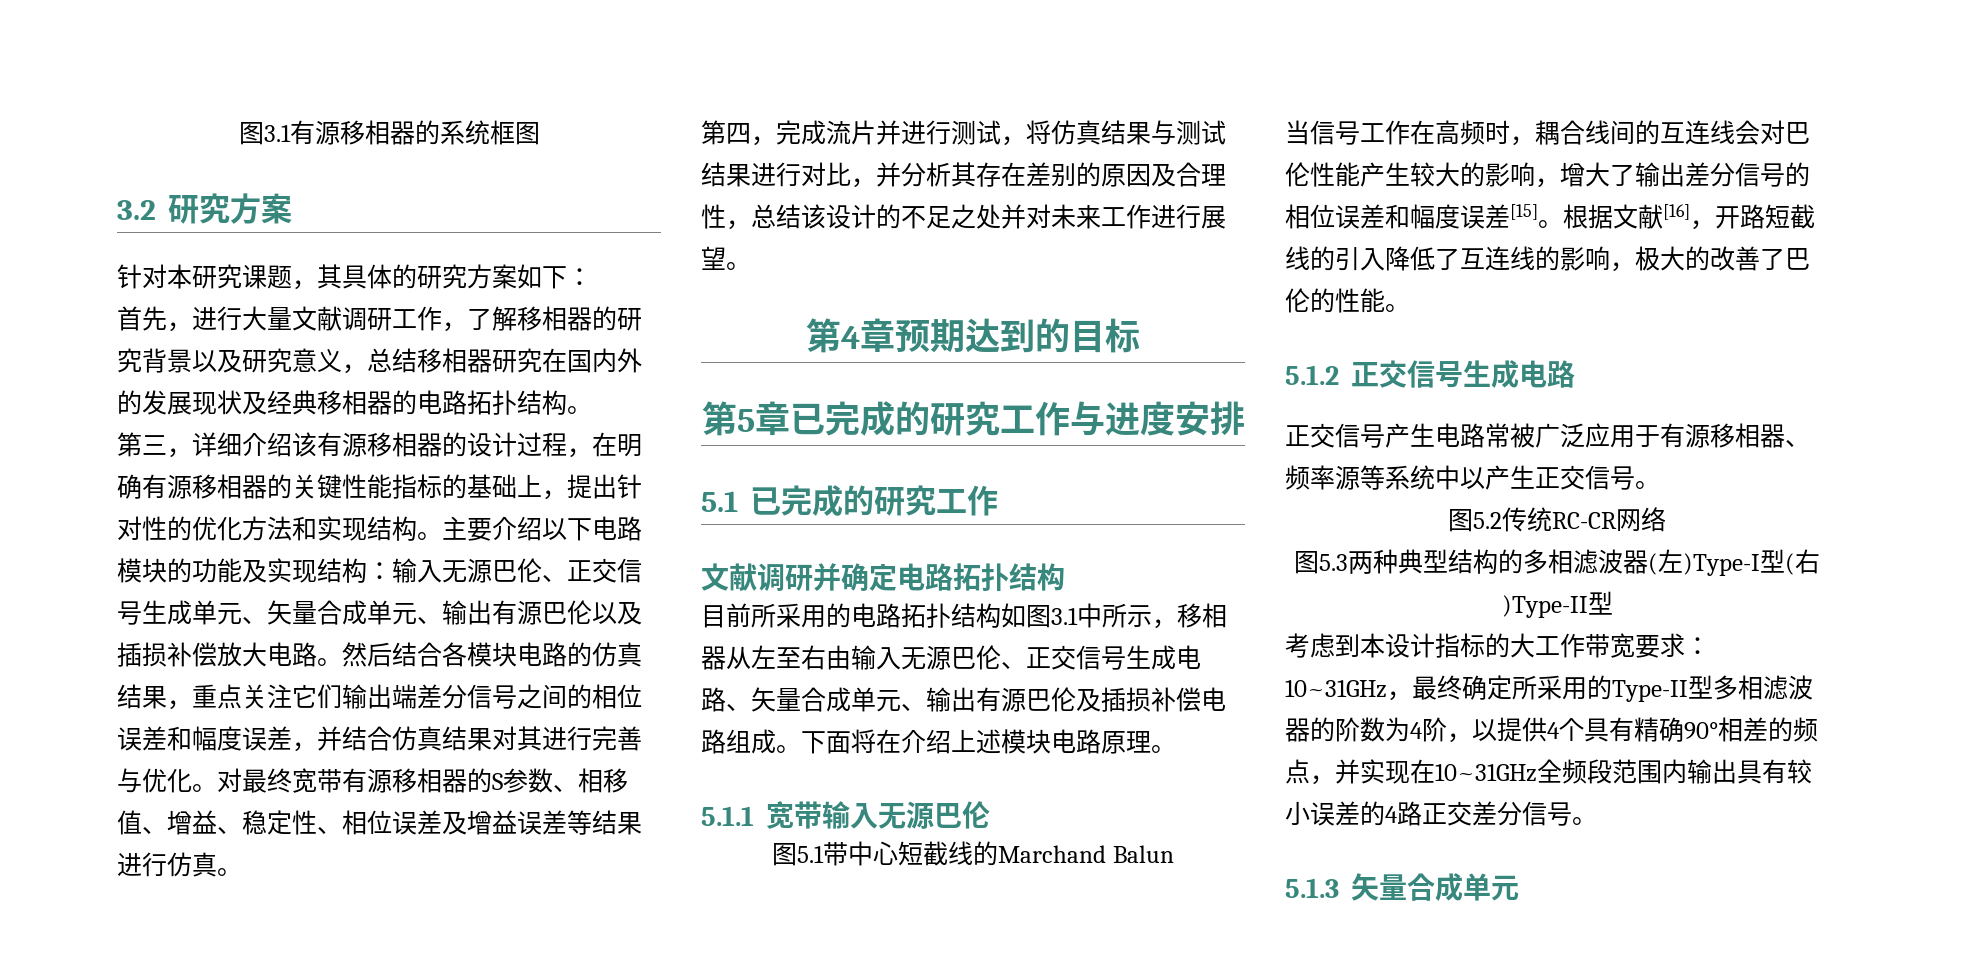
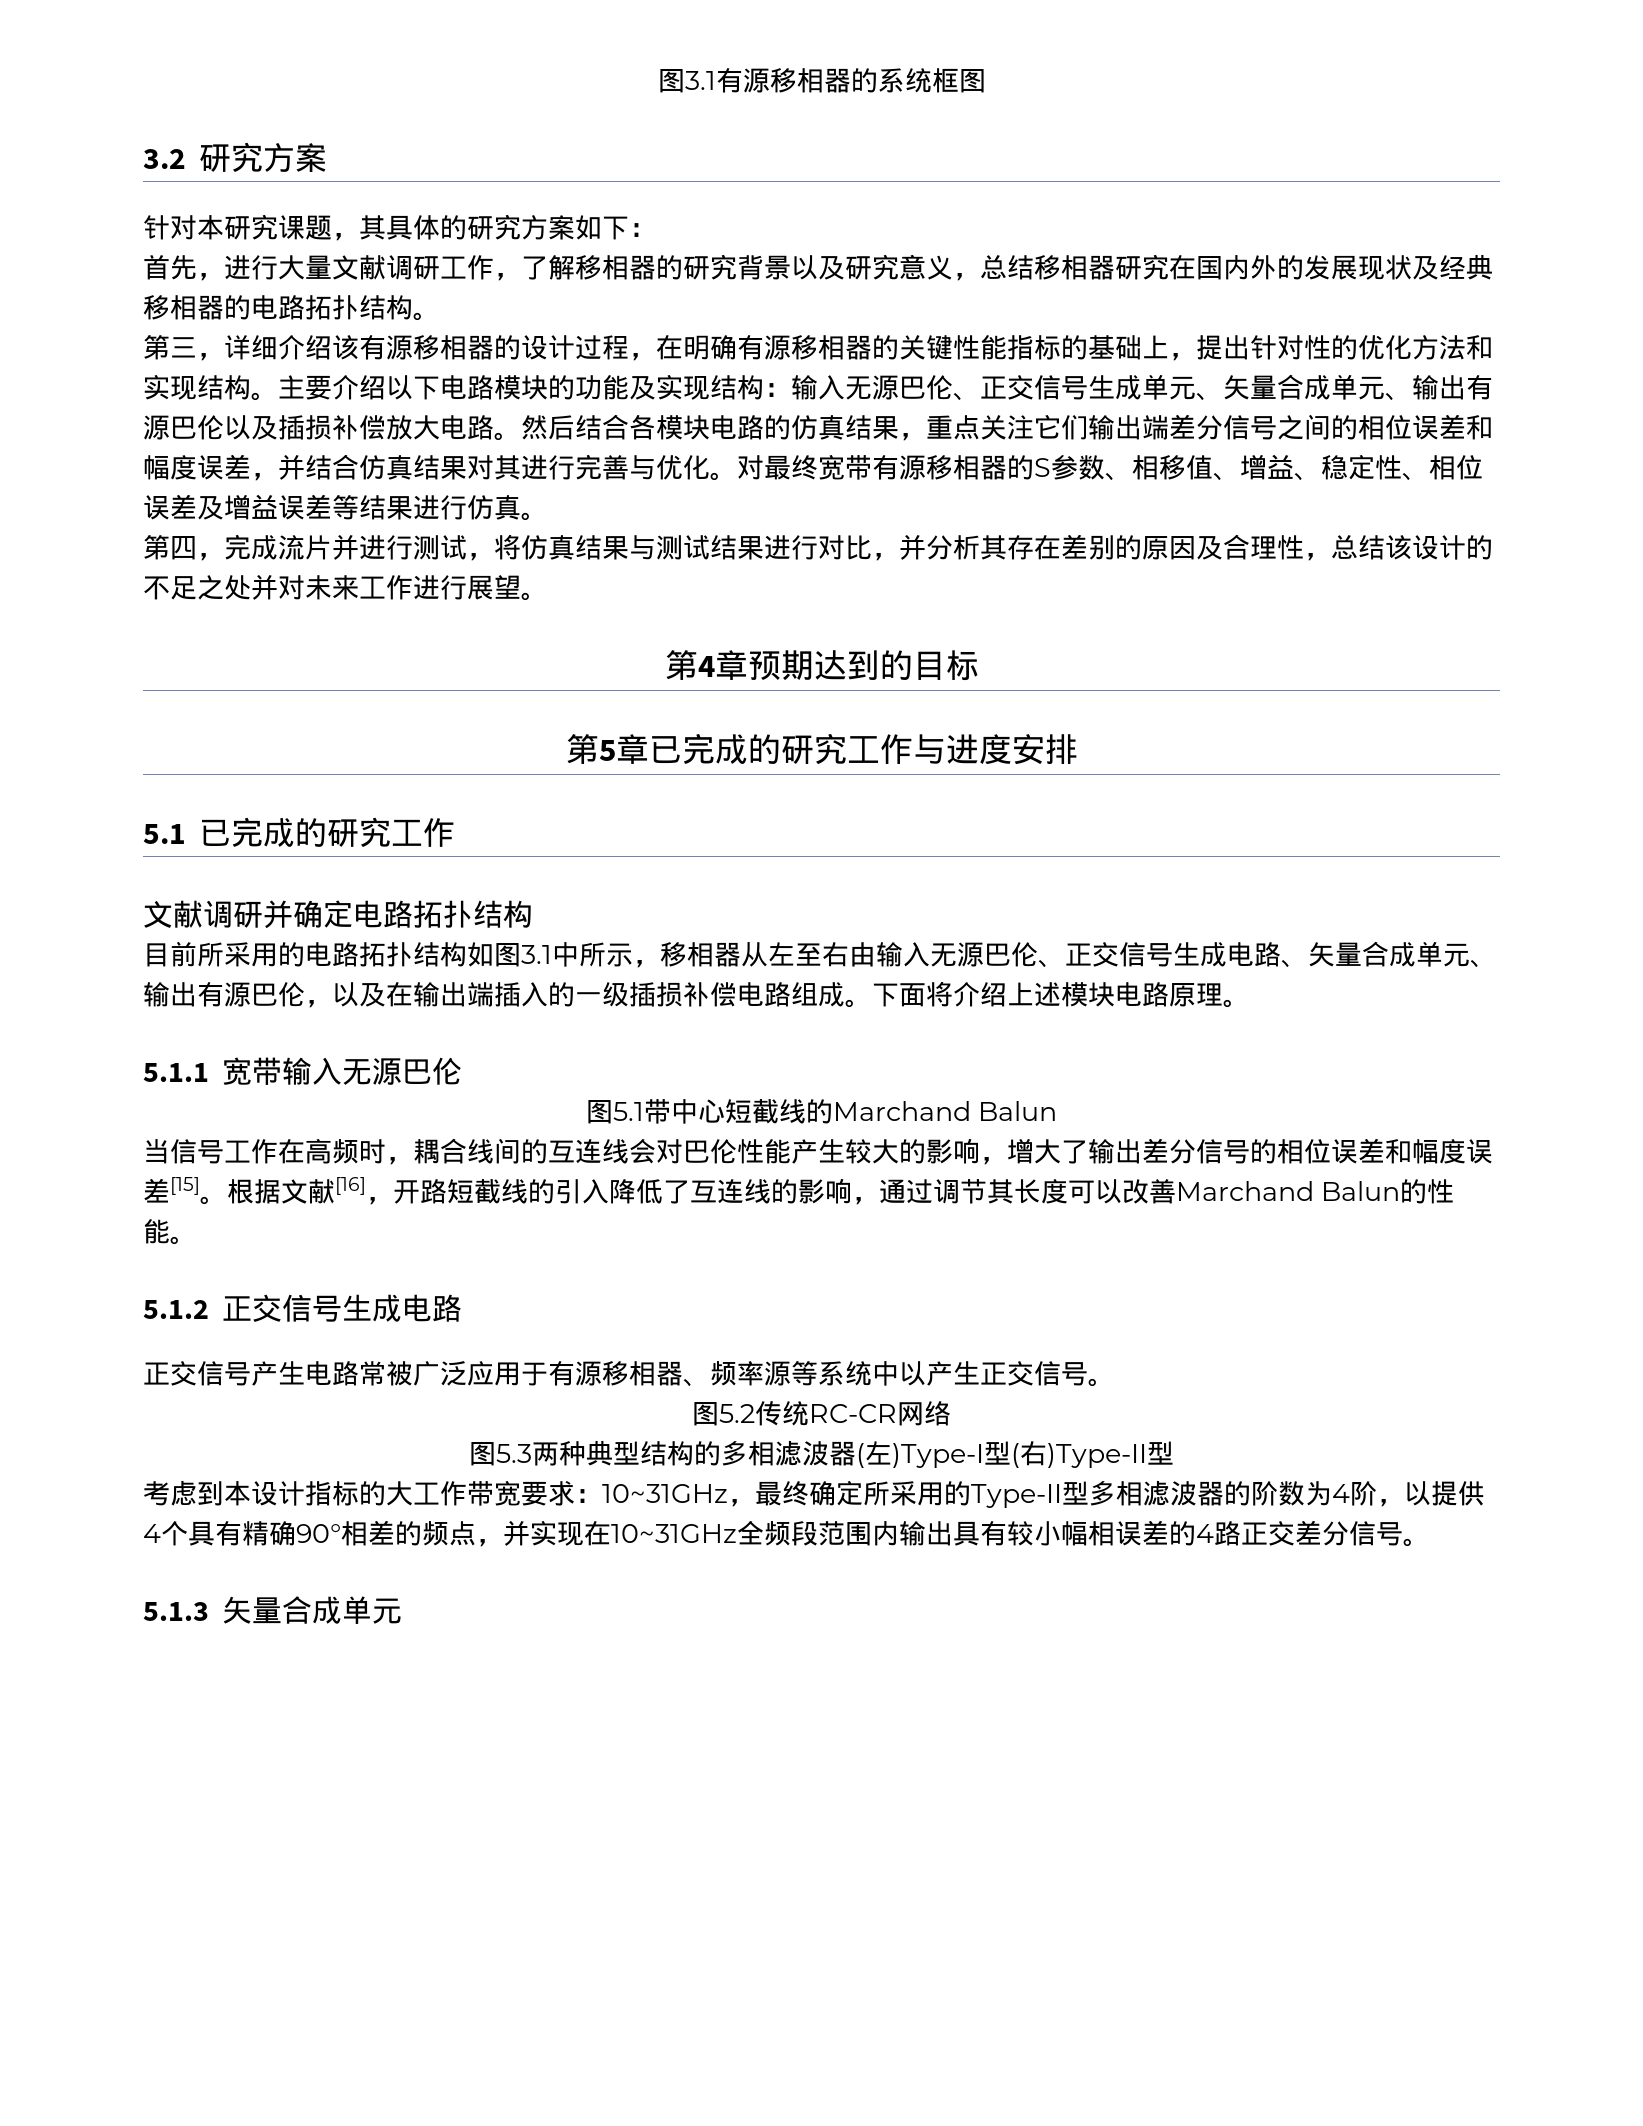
- 目前所采用的电路拓扑结构如图3.1中所示，移相器从左至右由输入无源巴伦、正交信号生成电路、矢量合成单元、输出有源巴伦及插损补偿电路组成。
+ 目前所采用的电路拓扑结构如图3.1中所示，移相器从左至右由输入无源巴伦、正交信号生成电路、矢量合成单元、输出有源巴伦，以及在输出端插入的一级插损补偿电路组成。
- 下面将在介绍上述模块电路原理。
+ 下面将介绍上述模块电路原理。
- 根据文献[16]，开路短截线的引入降低了互连线的影响，极大的改善了巴伦的性能。
+ 根据文献[16]，开路短截线的引入降低了互连线的影响，通过调节其长度可以改善Marchand Balun的性能。
- 考虑到本设计指标的大工作带宽要求：10~31GHz，最终确定所采用的Type-II型多相滤波器的阶数为4阶，以提供4个具有精确90°相差的频点，并实现在10~31GHz全频段范围内输出具有较小误差的4路正交差分信号。
+ 考虑到本设计指标的大工作带宽要求：10~31GHz，最终确定所采用的Type-II型多相滤波器的阶数为4阶，以提供4个具有精确90°相差的频点，并实现在10~31GHz全频段范围内输出具有较小幅相误差的4路正交差分信号。

